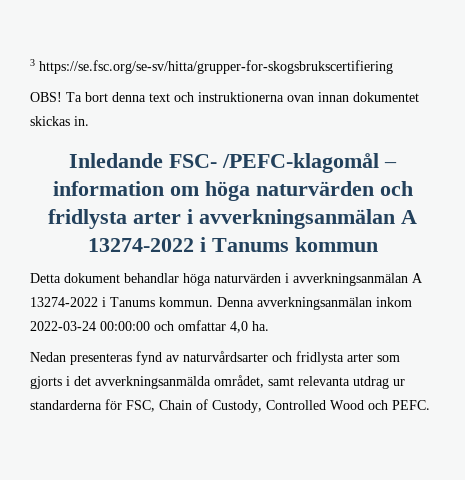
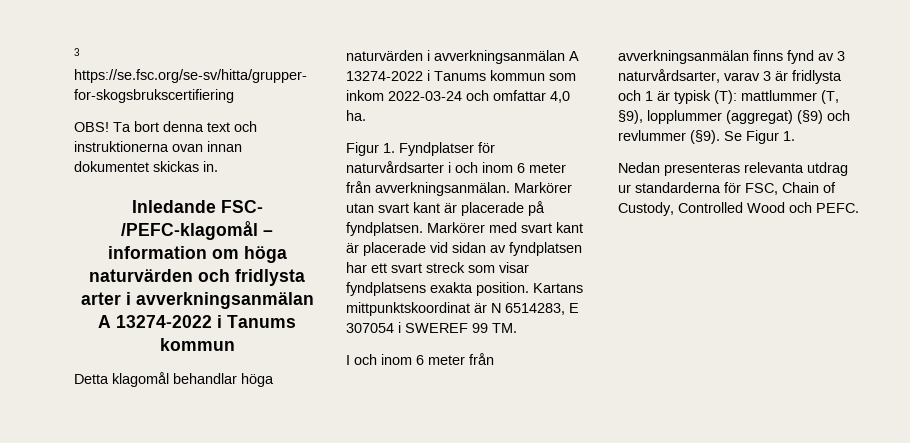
- Detta dokument behandlar höga naturvärden i avverkningsanmälan A 13274-2022 i Tanums kommun. Denna avverkningsanmälan inkom 2022-03-24 00:00:00 och omfattar 4,0 ha.
+ Detta klagomål behandlar höga naturvärden i avverkningsanmälan A 13274-2022 i Tanums kommun som inkom 2022-03-24 och omfattar 4,0 ha.
- Nedan presenteras fynd av naturvårdsarter och fridlysta arter som gjorts i det avverkningsanmälda området, samt relevanta utdrag ur standarderna för FSC, Chain of Custody, Controlled Wood och PEFC.
+ Figur 1. Fyndplatser för naturvårdsarter i och inom 6 meter från avverkningsanmälan. Markörer utan svart kant är placerade på fyndplatsen. Markörer med svart kant är placerade vid sidan av fyndplatsen har ett svart streck som visar fyndplatsens exakta position. Kartans mittpunktskoordinat är N 6514283, E 307054 i SWEREF 99 TM.
+ I och inom 6 meter från avverkningsanmälan finns fynd av 3 naturvårdsarter, varav 3 är fridlysta och 1 är typisk (T): mattlummer (T, §9), lopplummer (aggregat) (§9) och revlummer (§9). Se Figur 1.
+ Nedan presenteras relevanta utdrag ur standarderna för FSC, Chain of Custody, Controlled Wood och PEFC.

